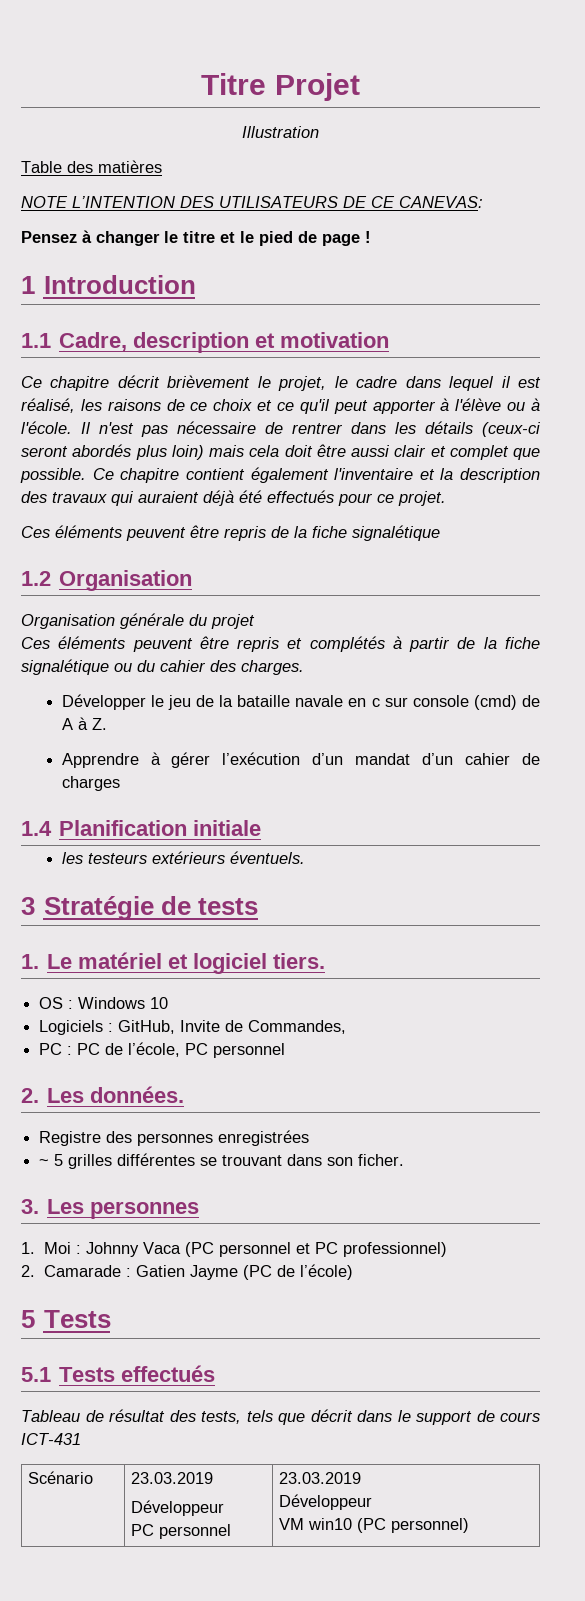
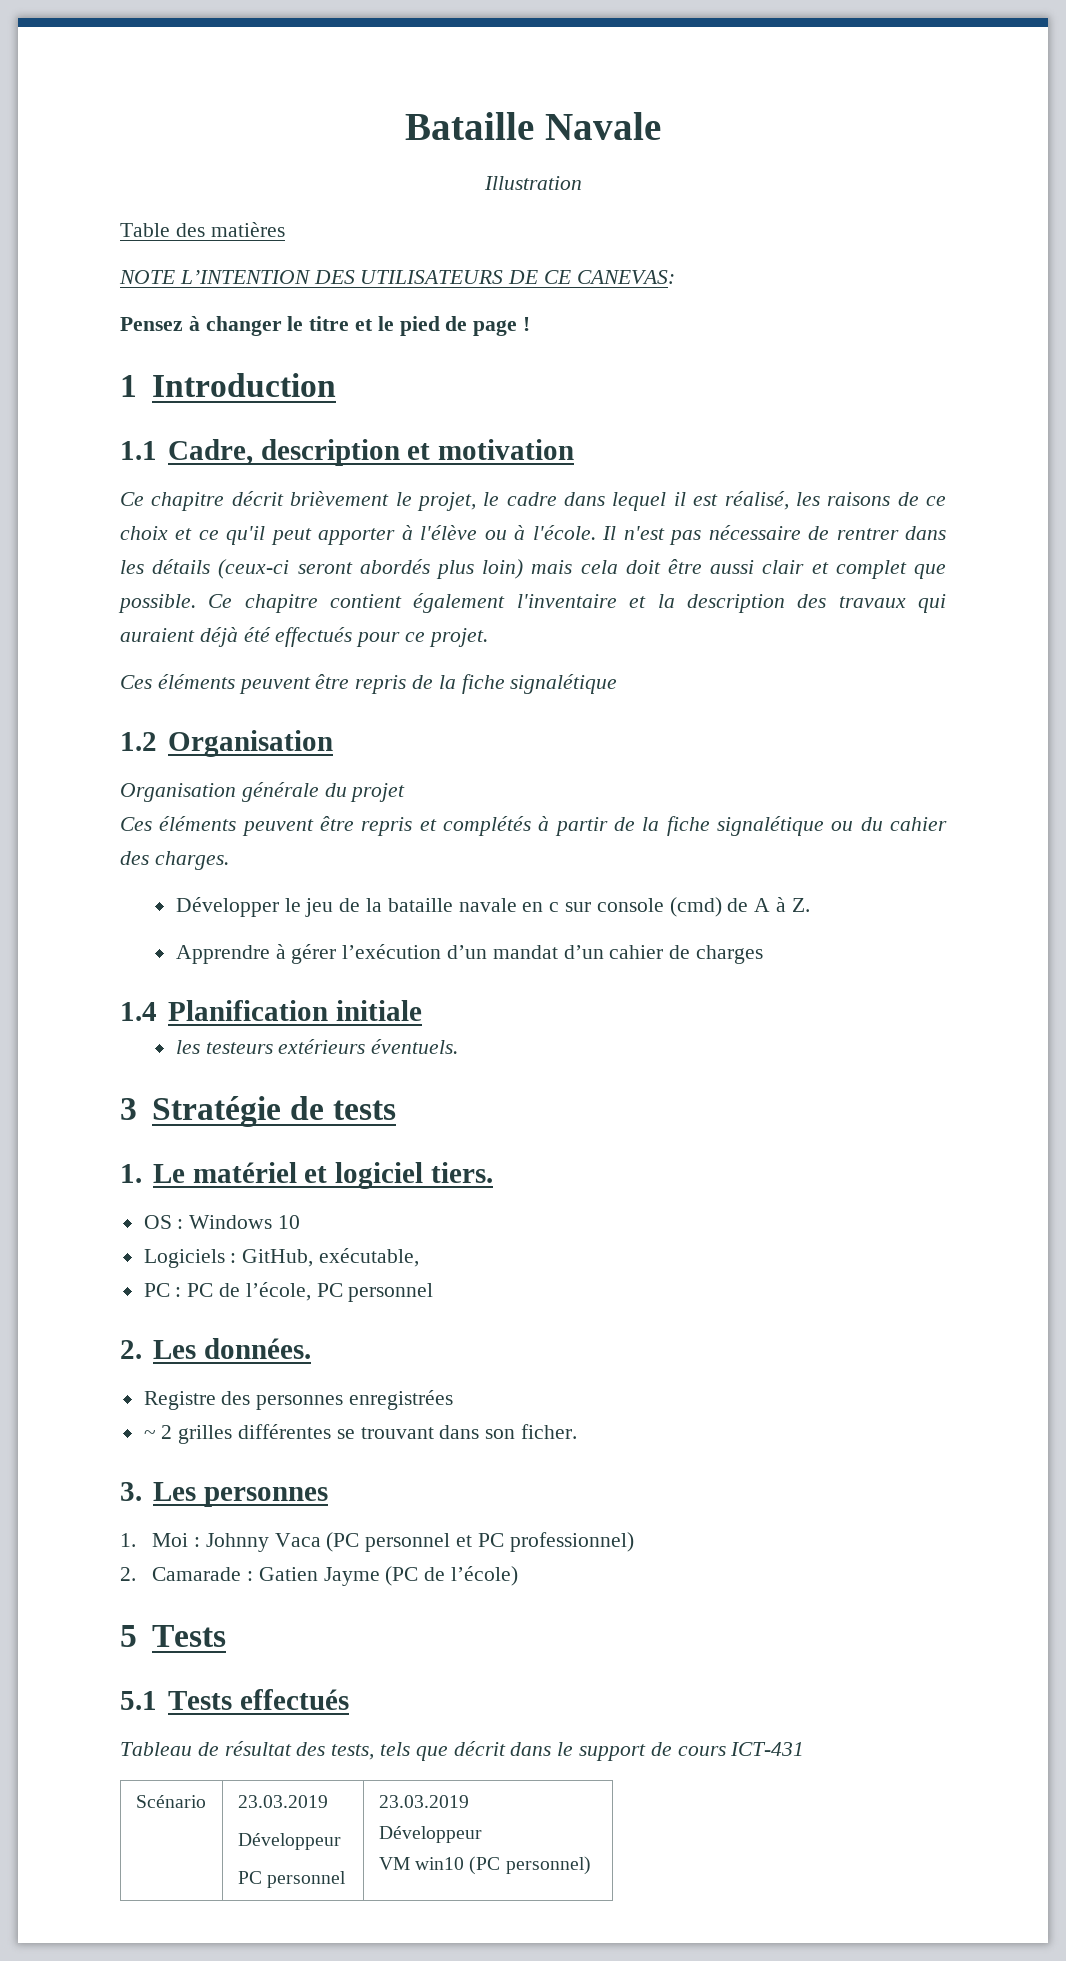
- Titre Projet
+ Bataille Navale
- Logiciels : GitHub, Invite de Commandes,
+ Logiciels : GitHub, exécutable,
- ~ 5 grilles différentes se trouvant dans son ficher.
+ ~ 2 grilles différentes se trouvant dans son ficher.

